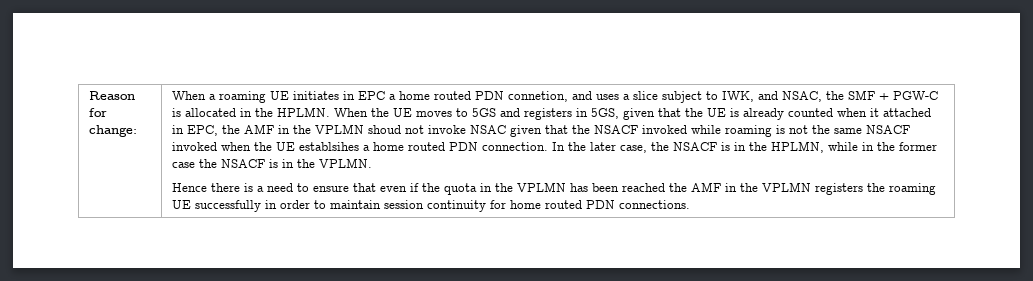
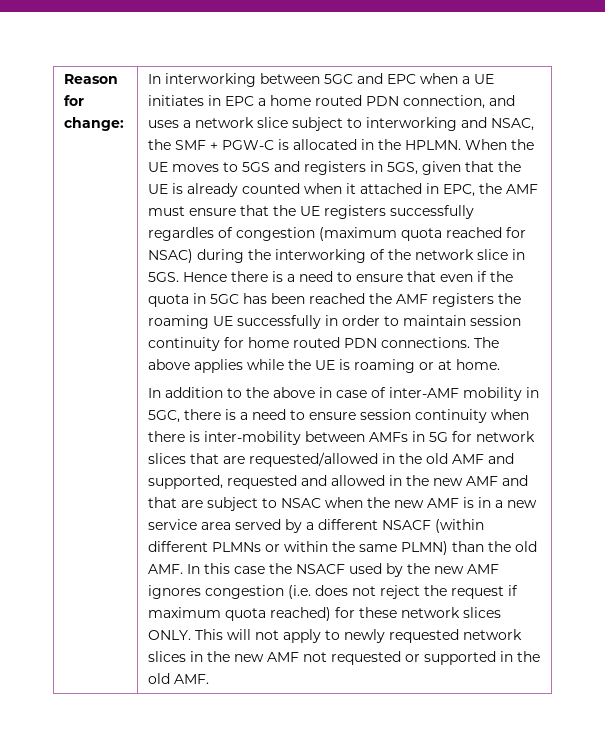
- When a roaming UE initiates in EPC a home routed PDN connetion, and uses a slice subject to IWK, and NSAC, the SMF + PGW-C is allocated in the HPLMN.
+ In interworking between 5GC and EPC when a UE initiates in EPC a home routed PDN connection, and uses a network slice subject to interworking and NSAC, the SMF + PGW-C is allocated in the HPLMN.
- When the UE moves to 5GS and registers in 5GS, given that the UE is already counted when it attached in EPC, the AMF in the VPLMN shoud not invoke NSAC given that the NSACF invoked while roaming is not the same NSACF invoked when the UE establsihes a home routed PDN connection. In the later case, the NSACF is in the HPLMN, while in the former case the NSACF is in the VPLMN.
- Hence there is a need to ensure that even if the quota in the VPLMN has been reached the AMF in the VPLMN registers the roaming UE successfully in order to maintain session continuity for home routed PDN connections.
+ When the UE moves to 5GS and registers in 5GS, given that the UE is already counted when it attached in EPC, the AMF must ensure that the UE registers successfully regardles of congestion (maximum quota reached for NSAC) during the interworking of the network slice in 5GS. Hence there is a need to ensure that even if the quota in 5GC has been reached the AMF registers the roaming UE successfully in order to maintain session continuity for home routed PDN connections.
+ The above applies while the UE is roaming or at home.
+ In addition to the above in case of inter-AMF mobility in 5GC, there is a need to ensure session continuity when there is inter-mobility between AMFs in 5G for network slices that are requested/allowed in the old AMF and supported, requested and allowed in the new AMF and that are subject to NSAC when the new AMF is in a new service area served by a different NSACF (within different PLMNs or within the same PLMN) than the old AMF. In this case the NSACF used by the new AMF ignores congestion (i.e. does not reject the request if maximum quota reached) for these network slices ONLY. This will not apply to newly requested network slices in the new AMF not requested or supported in the old AMF.

